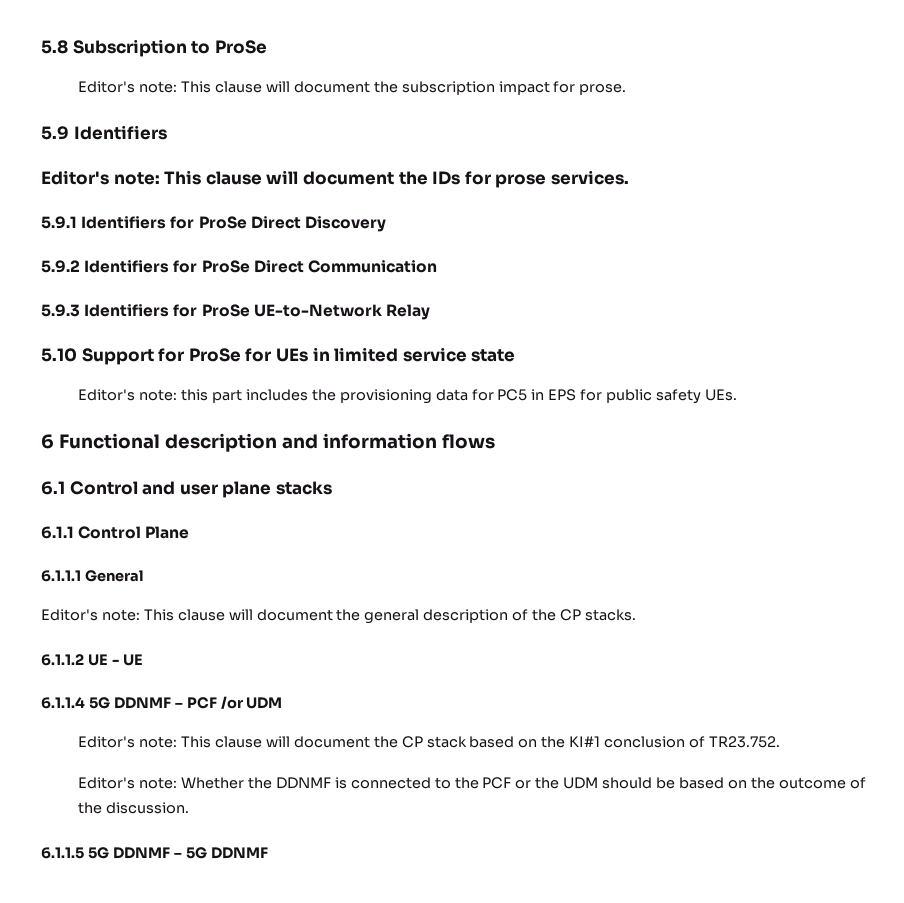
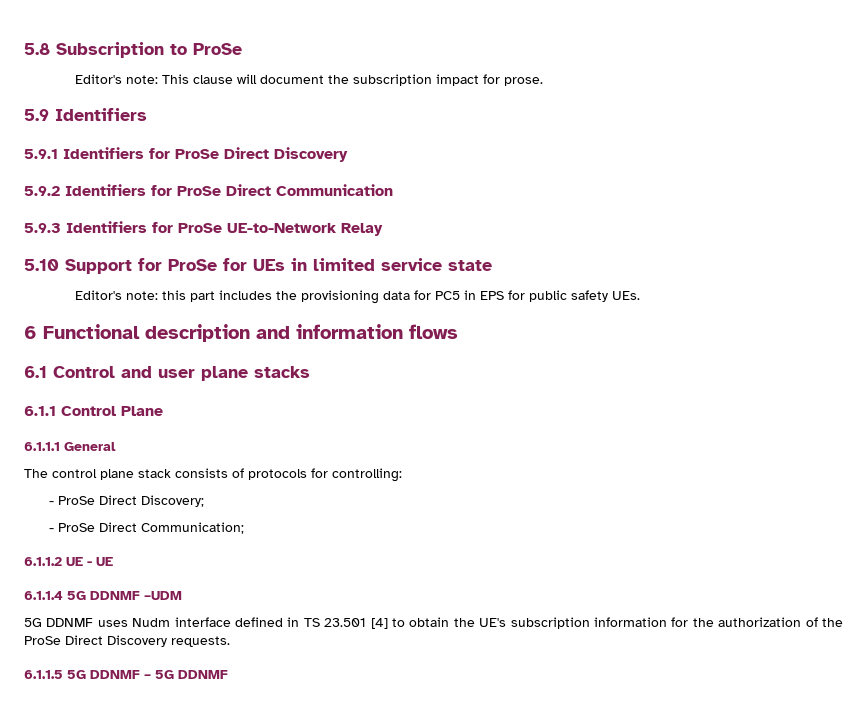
- Editor's note: This clause will document the IDs for prose services.
- Editor's note: This clause will document the general description of the CP stacks.
+ The control plane stack consists of protocols for controlling:
+ - ProSe Direct Discovery;
+ - ProSe Direct Communication;
- 6.1.1.4 5G DDNMF – PCF /or UDM
- Editor's note: This clause will document the CP stack based on the KI#1 conclusion of TR23.752.
- Editor's note: Whether the DDNMF is connected to the PCF or the UDM should be based on the outcome of the discussion.
+ 6.1.1.4 5G DDNMF –UDM
+ 5G DDNMF uses Nudm interface defined in TS 23.501 [4] to obtain the UE's subscription information for the authorization of the ProSe Direct Discovery requests.

